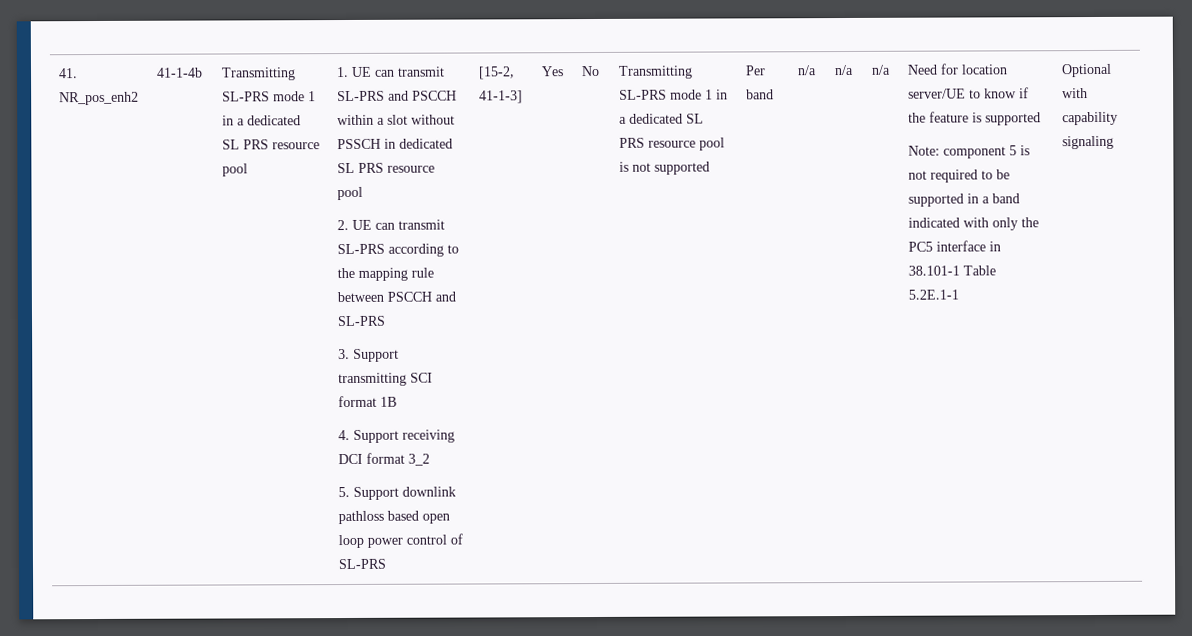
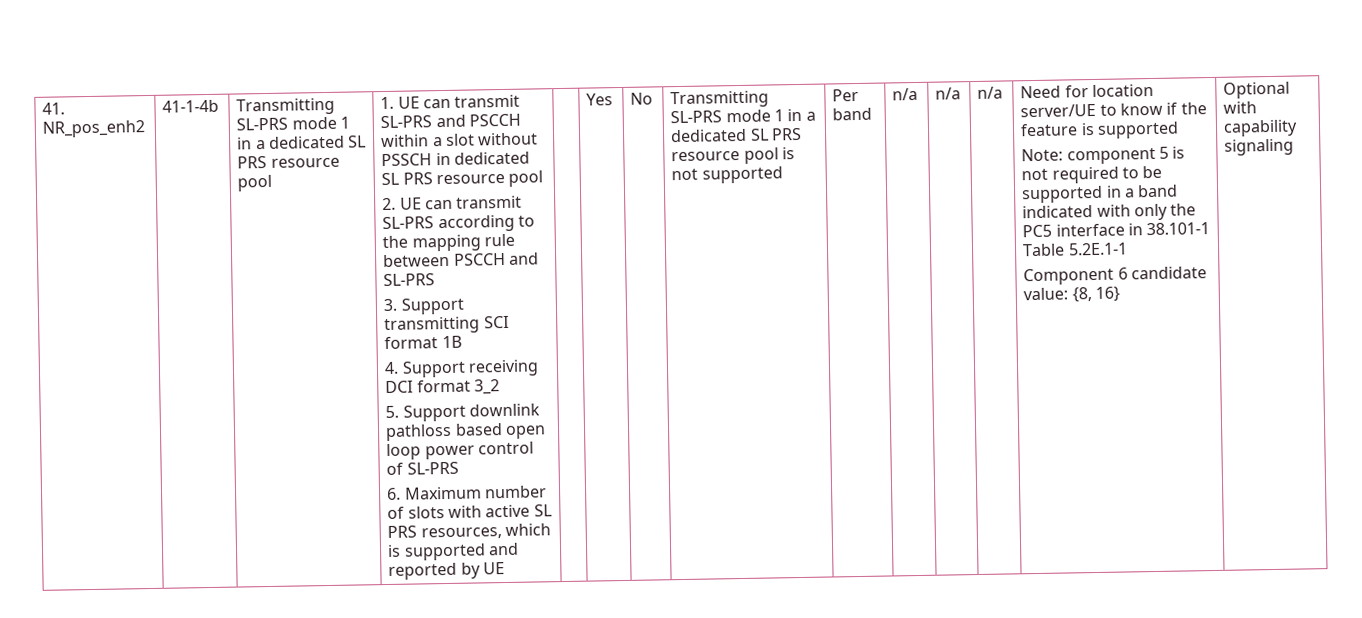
- [15-2, 41-1-3]
+ 6. Maximum number of slots with active SL PRS resources, which is supported and reported by UE
+ Component 6 candidate value: {8, 16}

